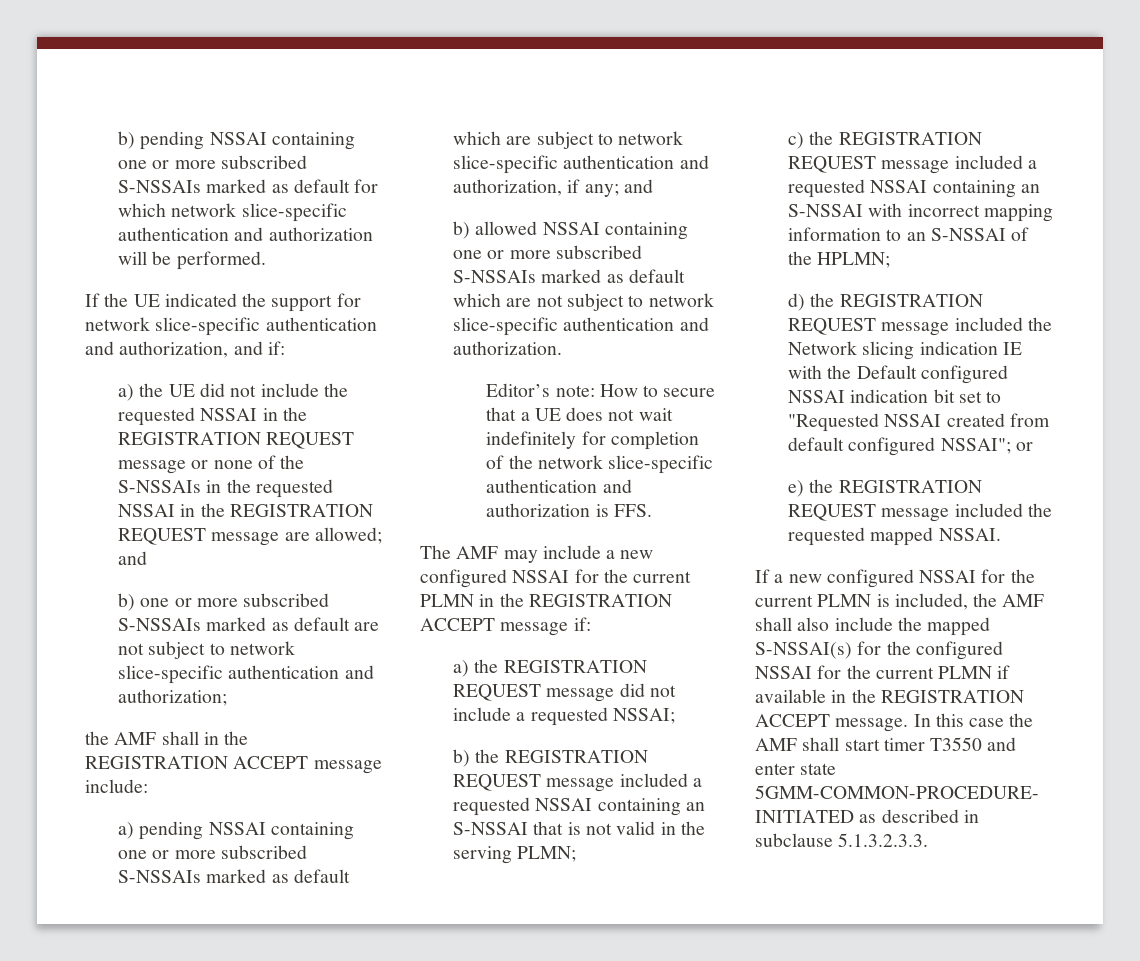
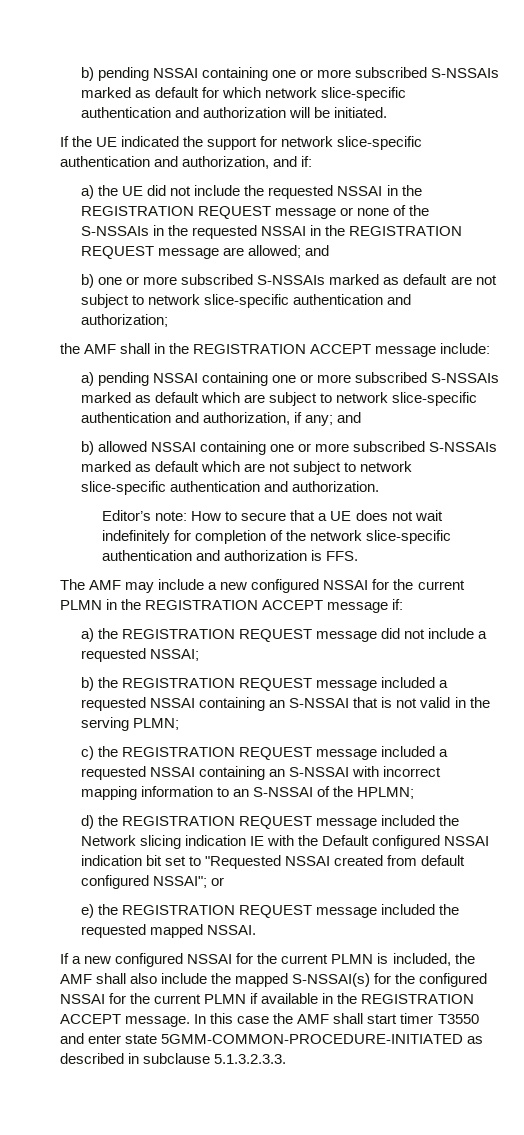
- b) pending NSSAI containing one or more subscribed S-NSSAIs marked as default for which network slice-specific authentication and authorization will be performed.
+ b) pending NSSAI containing one or more subscribed S-NSSAIs marked as default for which network slice-specific authentication and authorization will be initiated.

